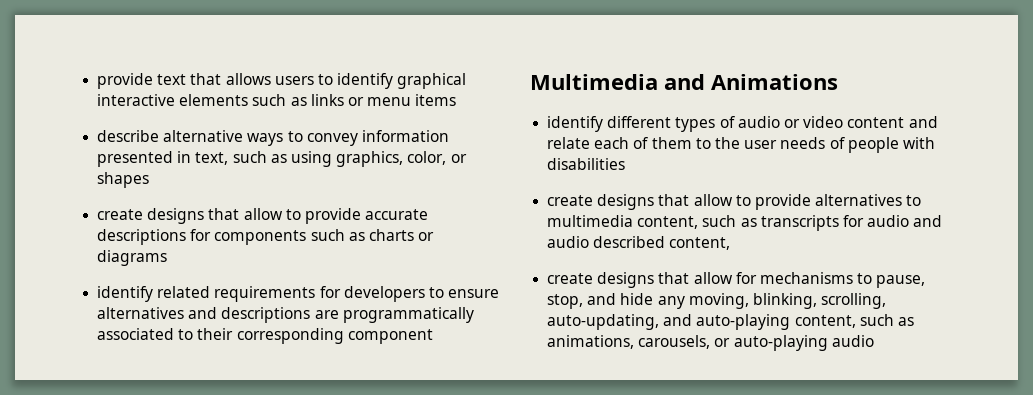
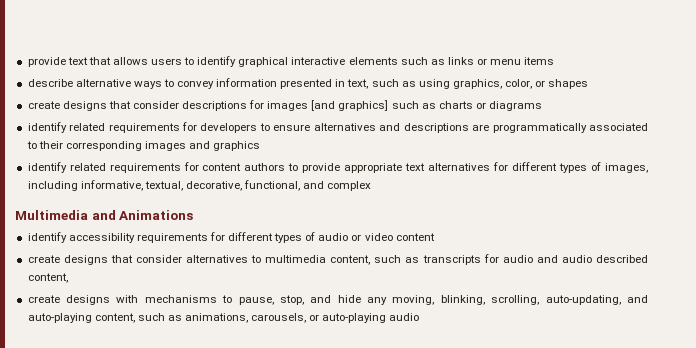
- create designs that allow to provide accurate descriptions for components such as charts or diagrams
+ create designs that consider descriptions for images [and graphics] such as charts or diagrams
- identify related requirements for developers to ensure alternatives and descriptions are programmatically associated to their corresponding component
+ identify related requirements for developers to ensure alternatives and descriptions are programmatically associated to their corresponding images and graphics
+ identify related requirements for content authors to provide appropriate text alternatives for different types of images, including informative, textual, decorative, functional, and complex
- identify different types of audio or video content and relate each of them to the user needs of people with disabilities
- create designs that allow to provide alternatives to multimedia content, such as transcripts for audio and audio described content,
+ identify accessibility requirements for different types of audio or video content
+ create designs that consider alternatives to multimedia content, such as transcripts for audio and audio described content,
- create designs that allow for mechanisms to pause, stop, and hide any moving, blinking, scrolling, auto-updating, and auto-playing content, such as animations, carousels, or auto-playing audio
+ create designs with mechanisms to pause, stop, and hide any moving, blinking, scrolling, auto-updating, and auto-playing content, such as animations, carousels, or auto-playing audio

